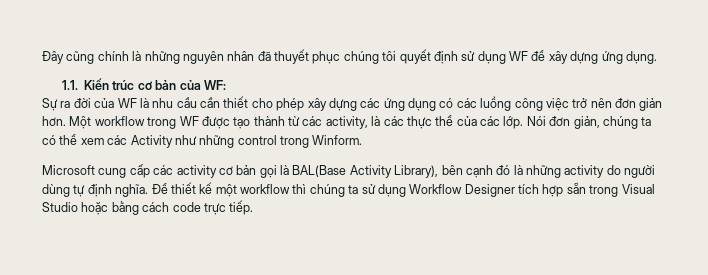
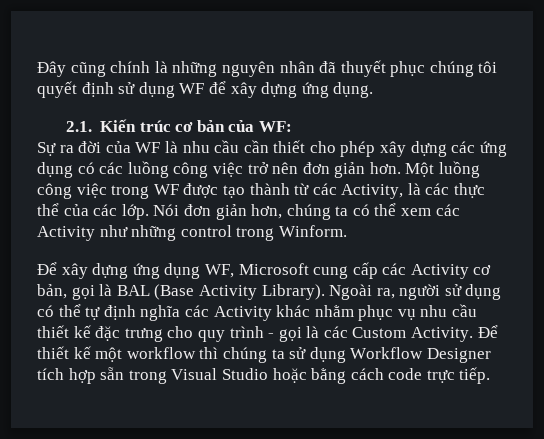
- 1.1. Kiến trúc cơ bản của WF:
+ 2.1. Kiến trúc cơ bản của WF:
- Một workflow trong WF được tạo thành từ các activity, là các thực thể của các lớp.
+ Một luồng công việc trong WF được tạo thành từ các Activity, là các thực thể của các lớp.
- Nói đơn giản, chúng ta có thể xem các Activity như những control trong Winform.
+ Nói đơn giản hơn, chúng ta có thể xem các Activity như những control trong Winform.
- Microsoft cung cấp các activity cơ bản gọi là BAL(Base Activity Library), bên cạnh đó là những activity do người dùng tự định nghĩa.
+ Để xây dựng ứng dụng WF, Microsoft cung cấp các Activity cơ bản, gọi là BAL (Base Activity Library). Ngoài ra, người sử dụng có thể tự định nghĩa các Activity khác nhằm phục vụ nhu cầu thiết kế đặc trưng cho quy trình - gọi là các Custom Activity.

